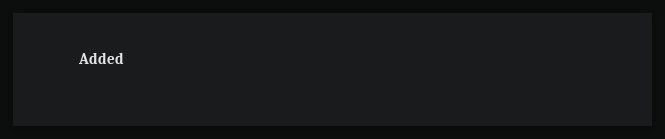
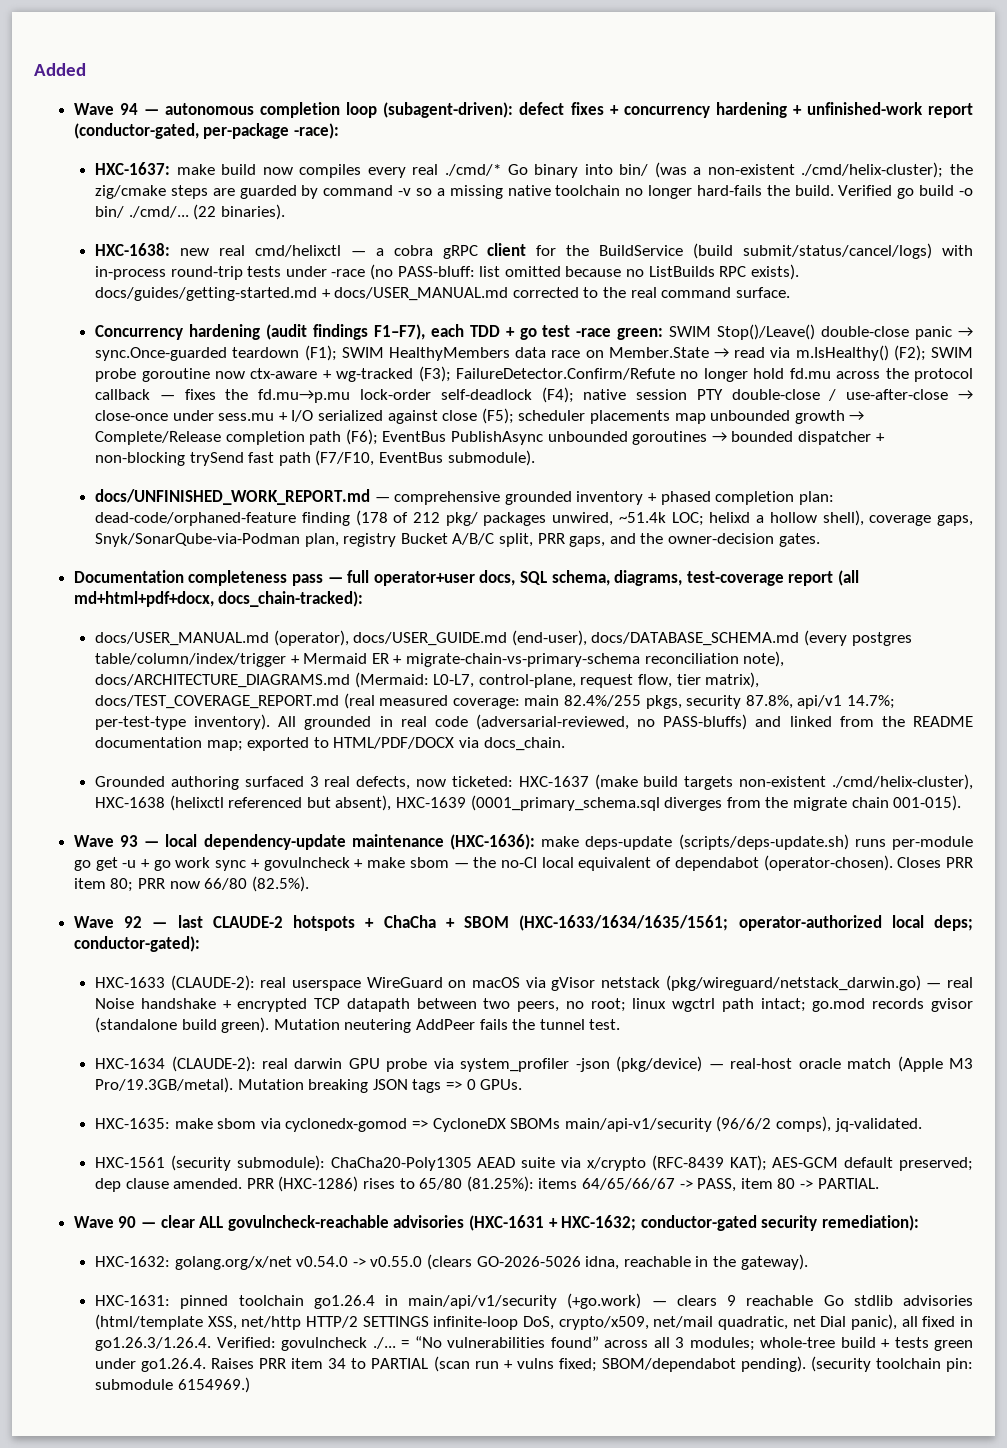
+ Wave 94 — autonomous completion loop (subagent-driven): defect fixes + concurrency hardening + unfinished-work report (conductor-gated, per-package -race):
+ HXC-1637: make build now compiles every real ./cmd/* Go binary into bin/ (was a non-existent ./cmd/helix-cluster); the zig/cmake steps are guarded by command -v so a missing native toolchain no longer hard-fails the build. Verified go build -o bin/ ./cmd/... (22 binaries).
+ HXC-1638: new real cmd/helixctl — a cobra gRPC client for the BuildService (build submit/status/cancel/logs) with in-process round-trip tests under -race (no PASS-bluff: list omitted because no ListBuilds RPC exists). docs/guides/getting-started.md + docs/USER_MANUAL.md corrected to the real command surface.
+ Concurrency hardening (audit findings F1–F7), each TDD + go test -race green: SWIM Stop()/Leave() double-close panic → sync.Once-guarded teardown (F1); SWIM HealthyMembers data race on Member.State → read via m.IsHealthy() (F2); SWIM probe goroutine now ctx-aware + wg-tracked (F3); FailureDetector.Confirm/Refute no longer hold fd.mu across the protocol callback — fixes the fd.mu→p.mu lock-order self-deadlock (F4); native session PTY double-close / use-after-close → close-once under sess.mu + I/O serialized against close (F5); scheduler placements map unbounded growth → Complete/Release completion path (F6); EventBus PublishAsync unbounded goroutines → bounded dispatcher + non-blocking trySend fast path (F7/F10, EventBus submodule).
+ docs/UNFINISHED_WORK_REPORT.md — comprehensive grounded inventory + phased completion plan: dead-code/orphaned-feature finding (178 of 212 pkg/ packages unwired, ~51.4k LOC; helixd a hollow shell), coverage gaps, Snyk/SonarQube-via-Podman plan, registry Bucket A/B/C split, PRR gaps, and the owner-decision gates.
+ Documentation completeness pass — full operator+user docs, SQL schema, diagrams, test-coverage report (all md+html+pdf+docx, docs_chain-tracked):
+ docs/USER_MANUAL.md (operator), docs/USER_GUIDE.md (end-user), docs/DATABASE_SCHEMA.md (every postgres table/column/index/trigger + Mermaid ER + migrate-chain-vs-primary-schema reconciliation note), docs/ARCHITECTURE_DIAGRAMS.md (Mermaid: L0-L7, control-plane, request flow, tier matrix), docs/TEST_COVERAGE_REPORT.md (real measured coverage: main 82.4%/255 pkgs, security 87.8%, api/v1 14.7%; per-test-type inventory). All grounded in real code (adversarial-reviewed, no PASS-bluffs) and linked from the README documentation map; exported to HTML/PDF/DOCX via docs_chain.
+ Grounded authoring surfaced 3 real defects, now ticketed: HXC-1637 (make build targets non-existent ./cmd/helix-cluster), HXC-1638 (helixctl referenced but absent), HXC-1639 (0001_primary_schema.sql diverges from the migrate chain 001-015).
+ Wave 93 — local dependency-update maintenance (HXC-1636): make deps-update (scripts/deps-update.sh) runs per-module go get -u + go work sync + govulncheck + make sbom — the no-CI local equivalent of dependabot (operator-chosen). Closes PRR item 80; PRR now 66/80 (82.5%).
+ Wave 92 — last CLAUDE-2 hotspots + ChaCha + SBOM (HXC-1633/1634/1635/1561; operator-authorized local deps; conductor-gated):
+ HXC-1633 (CLAUDE-2): real userspace WireGuard on macOS via gVisor netstack (pkg/wireguard/netstack_darwin.go) — real Noise handshake + encrypted TCP datapath between two peers, no root; linux wgctrl path intact; go.mod records gvisor (standalone build green). Mutation neutering AddPeer fails the tunnel test.
+ HXC-1634 (CLAUDE-2): real darwin GPU probe via system_profiler -json (pkg/device) — real-host oracle match (Apple M3 Pro/19.3GB/metal). Mutation breaking JSON tags => 0 GPUs.
+ HXC-1635: make sbom via cyclonedx-gomod => CycloneDX SBOMs main/api-v1/security (96/6/2 comps), jq-validated.
+ HXC-1561 (security submodule): ChaCha20-Poly1305 AEAD suite via x/crypto (RFC-8439 KAT); AES-GCM default preserved; dep clause amended. PRR (HXC-1286) rises to 65/80 (81.25%): items 64/65/66/67 -> PASS, item 80 -> PARTIAL.
+ Wave 90 — clear ALL govulncheck-reachable advisories (HXC-1631 + HXC-1632; conductor-gated security remediation):
+ HXC-1632: golang.org/x/net v0.54.0 -> v0.55.0 (clears GO-2026-5026 idna, reachable in the gateway).
+ HXC-1631: pinned toolchain go1.26.4 in main/api/v1/security (+go.work) — clears 9 reachable Go stdlib advisories (html/template XSS, net/http HTTP/2 SETTINGS infinite-loop DoS, crypto/x509, net/mail quadratic, net Dial panic), all fixed in go1.26.3/1.26.4. Verified: govulncheck ./... = “No vulnerabilities found” across all 3 modules; whole-tree build + tests green under go1.26.4. Raises PRR item 34 to PARTIAL (scan run + vulns fixed; SBOM/dependabot pending). (security toolchain pin: submodule 6154969.)

